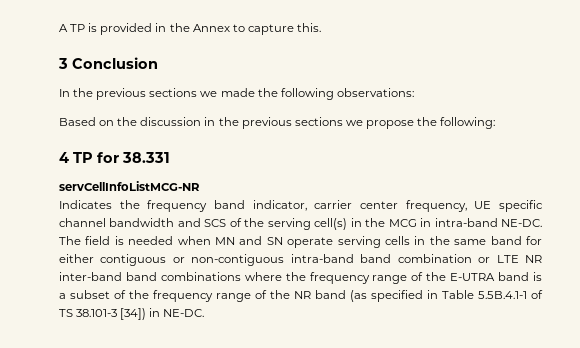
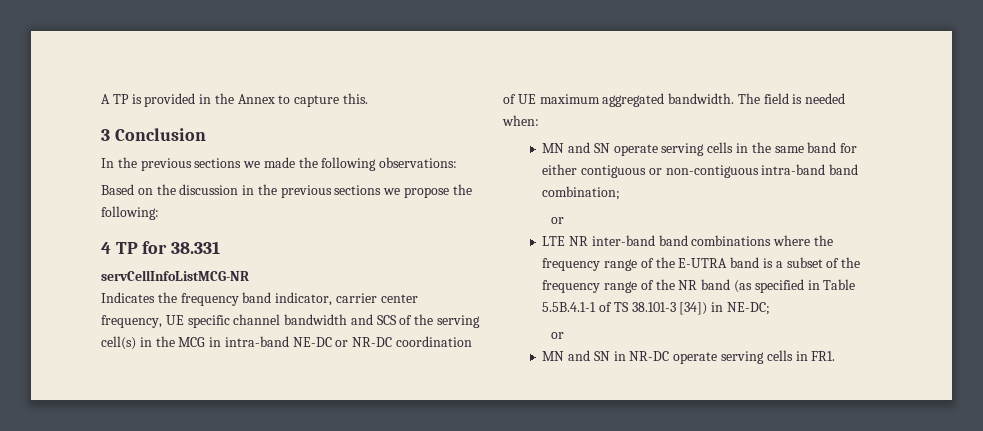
- Indicates the frequency band indicator, carrier center frequency, UE specific channel bandwidth and SCS of the serving cell(s) in the MCG in intra-band NE-DC.
+ Indicates the frequency band indicator, carrier center frequency, UE specific channel bandwidth and SCS of the serving cell(s) in the MCG in intra-band NE-DC or NR-DC coordination of UE maximum aggregated bandwidth.
- The field is needed when MN and SN operate serving cells in the same band for either contiguous or non-contiguous intra-band band combination or LTE NR inter-band band combinations where the frequency range of the E-UTRA band is a subset of the frequency range of the NR band (as specified in Table 5.5B.4.1-1 of TS 38.101-3 [34]) in NE-DC.
+ The field is needed when:
+ MN and SN operate serving cells in the same band for either contiguous or non-contiguous intra-band band combination;
+ or
+ LTE NR inter-band band combinations where the frequency range of the E-UTRA band is a subset of the frequency range of the NR band (as specified in Table 5.5B.4.1-1 of TS 38.101-3 [34]) in NE-DC;
+ or
+ MN and SN in NR-DC operate serving cells in FR1.

